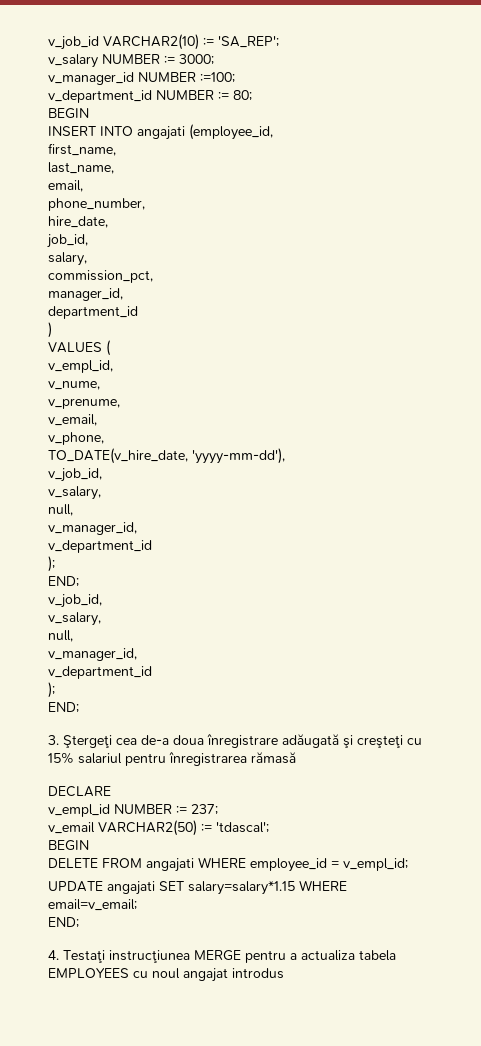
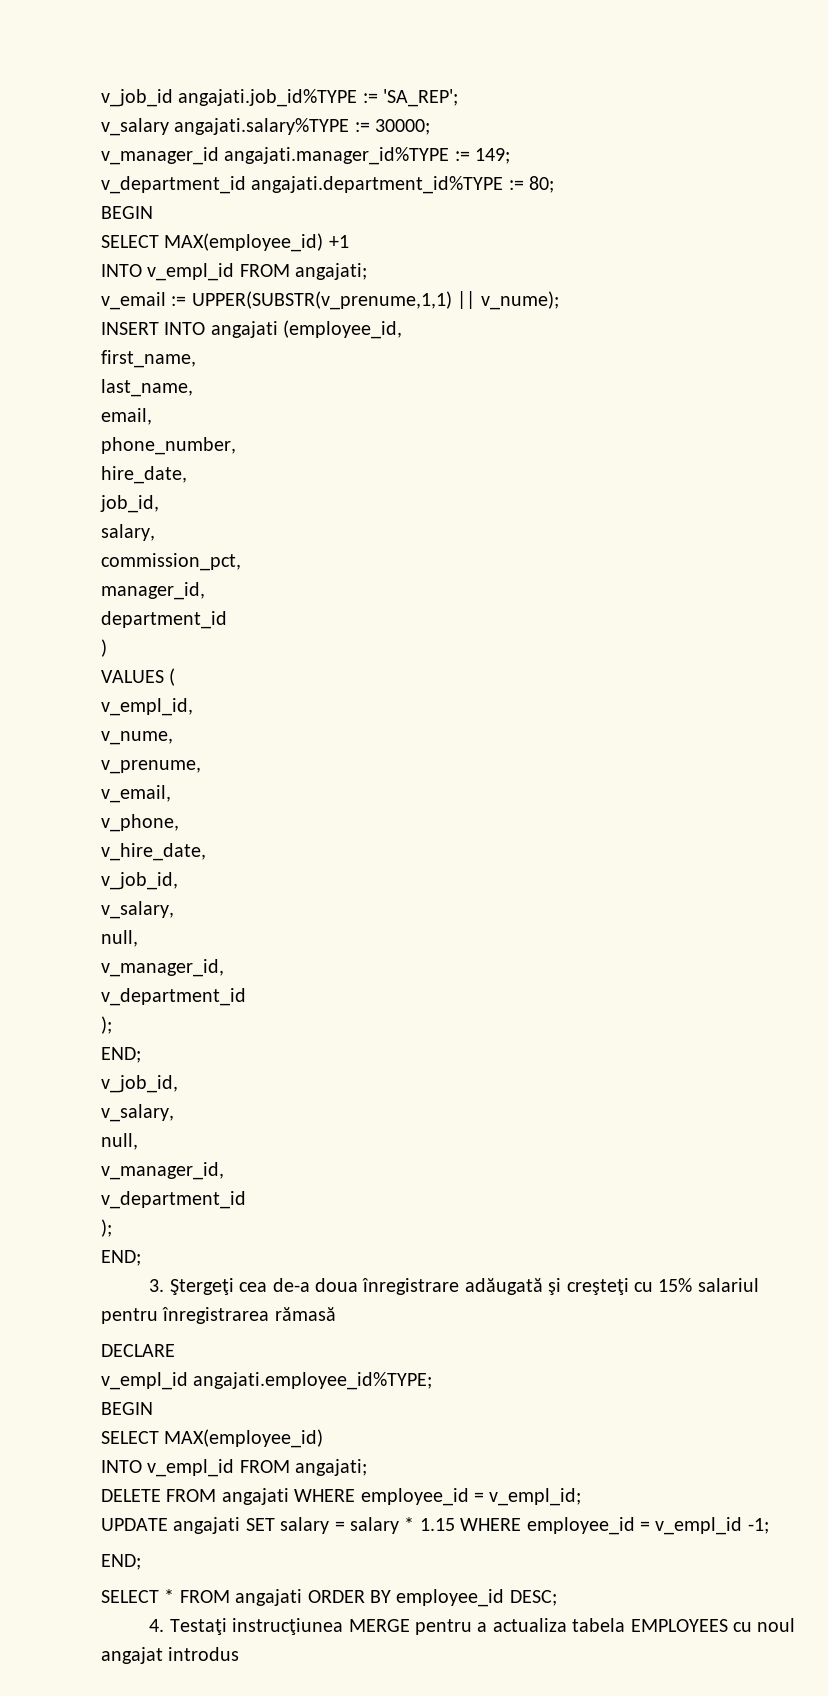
- v_job_id VARCHAR2(10) := 'SA_REP';
+ v_job_id angajati.job_id%TYPE := 'SA_REP';
- v_salary NUMBER := 3000;
- v_manager_id NUMBER :=100;
- v_department_id NUMBER := 80;
+ v_salary angajati.salary%TYPE := 30000;
+ v_manager_id angajati.manager_id%TYPE := 149;
+ v_department_id angajati.department_id%TYPE := 80;
+ SELECT MAX(employee_id) +1
+ INTO v_empl_id FROM angajati;
+ v_email := UPPER(SUBSTR(v_prenume,1,1) || v_nume);
- TO_DATE(v_hire_date, 'yyyy-mm-dd'),
+ v_hire_date,
- v_empl_id NUMBER := 237;
- v_email VARCHAR2(50) := 'tdascal';
+ v_empl_id angajati.employee_id%TYPE;
  BEGIN
+ SELECT MAX(employee_id)
+ INTO v_empl_id FROM angajati;
- UPDATE angajati SET salary=salary*1.15 WHERE email=v_email;
+ UPDATE angajati SET salary = salary * 1.15 WHERE employee_id = v_empl_id -1;
  END;
+ SELECT * FROM angajati ORDER BY employee_id DESC;

